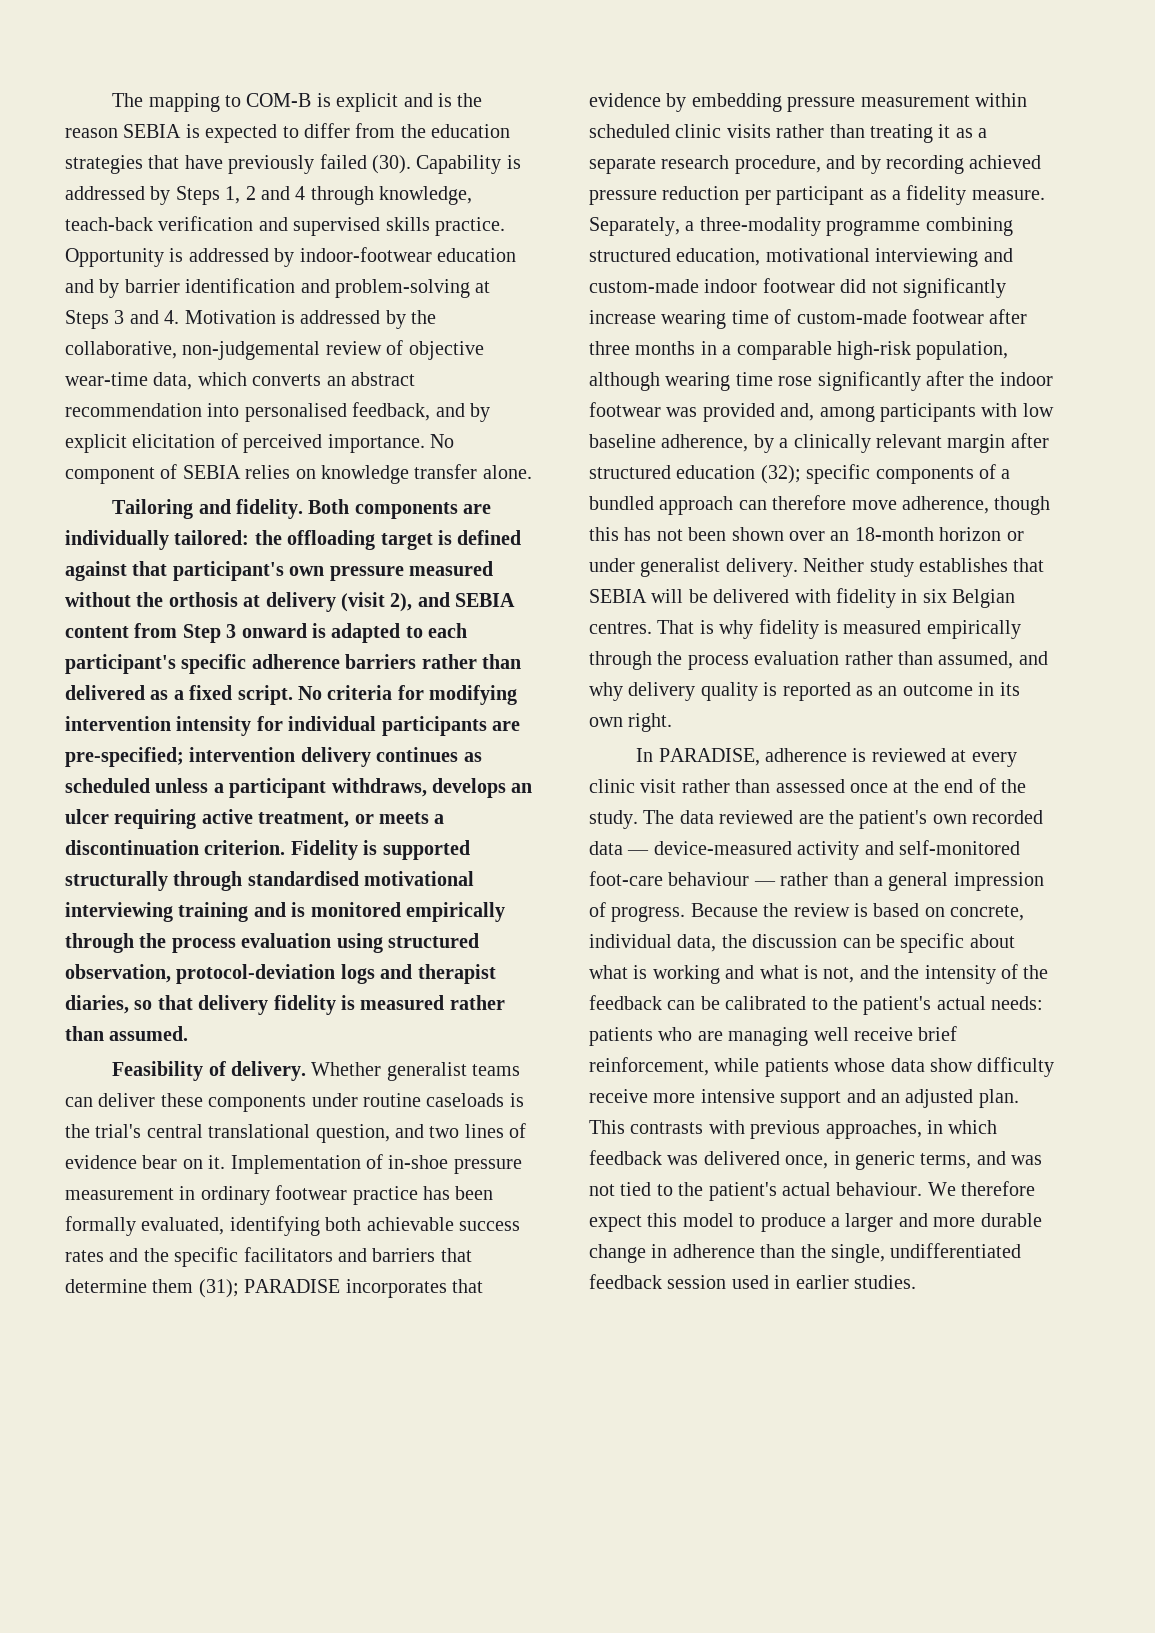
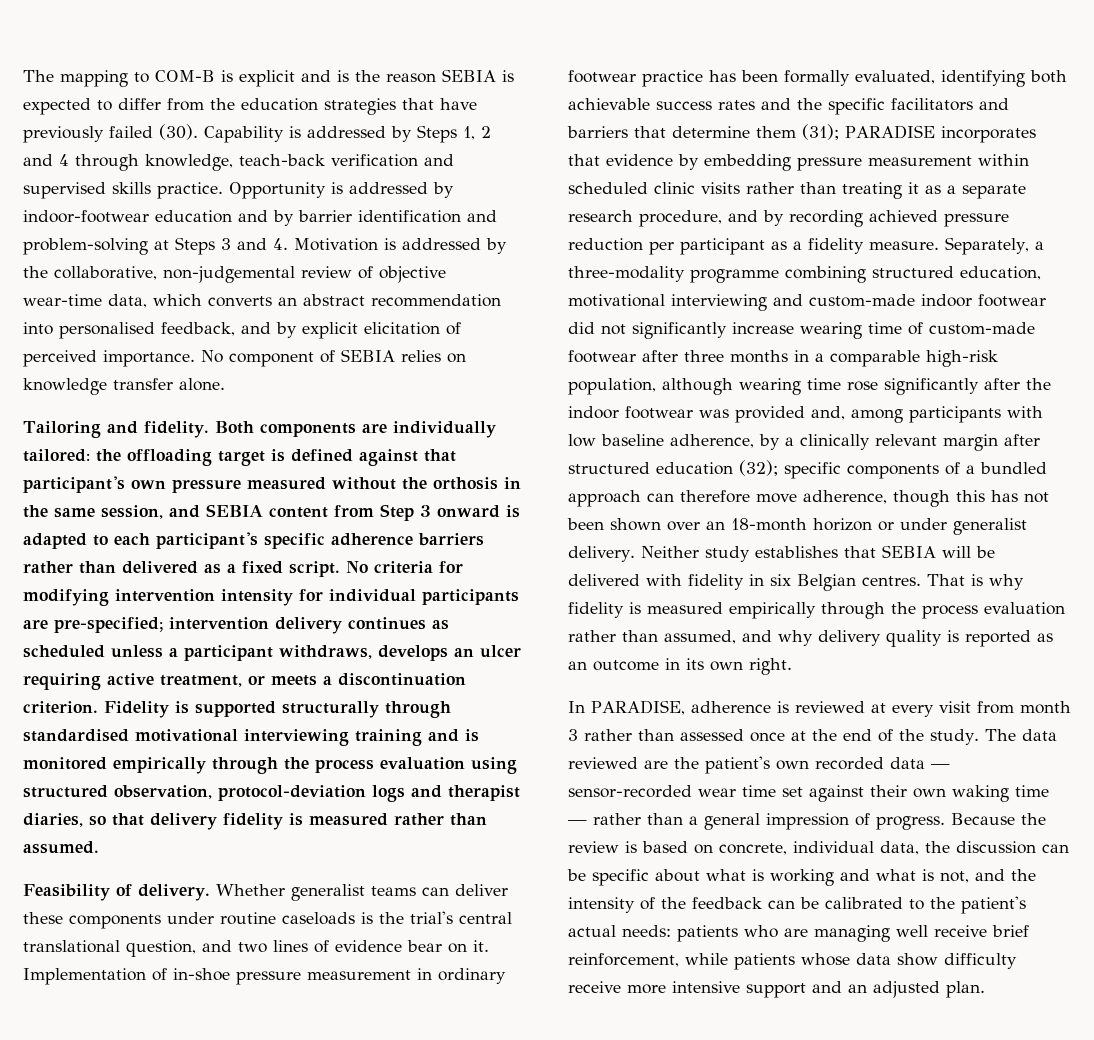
- Both components are individually tailored: the offloading target is defined against that participant's own pressure measured without the orthosis at delivery (visit 2), and SEBIA content from Step 3 onward is adapted to each participant's specific adherence barriers rather than delivered as a fixed script.
+ Both components are individually tailored: the offloading target is defined against that participant's own pressure measured without the orthosis in the same session, and SEBIA content from Step 3 onward is adapted to each participant's specific adherence barriers rather than delivered as a fixed script.
- In PARADISE, adherence is reviewed at every clinic visit rather than assessed once at the end of the study.
+ In PARADISE, adherence is reviewed at every visit from month 3 rather than assessed once at the end of the study.
- The data reviewed are the patient's own recorded data — device-measured activity and self-monitored foot-care behaviour — rather than a general impression of progress.
+ The data reviewed are the patient's own recorded data — sensor-recorded wear time set against their own waking time — rather than a general impression of progress.
- This contrasts with previous approaches, in which feedback was delivered once, in generic terms, and was not tied to the patient's actual behaviour. We therefore expect this model to produce a larger and more durable change in adherence than the single, undifferentiated feedback session used in earlier studies.

